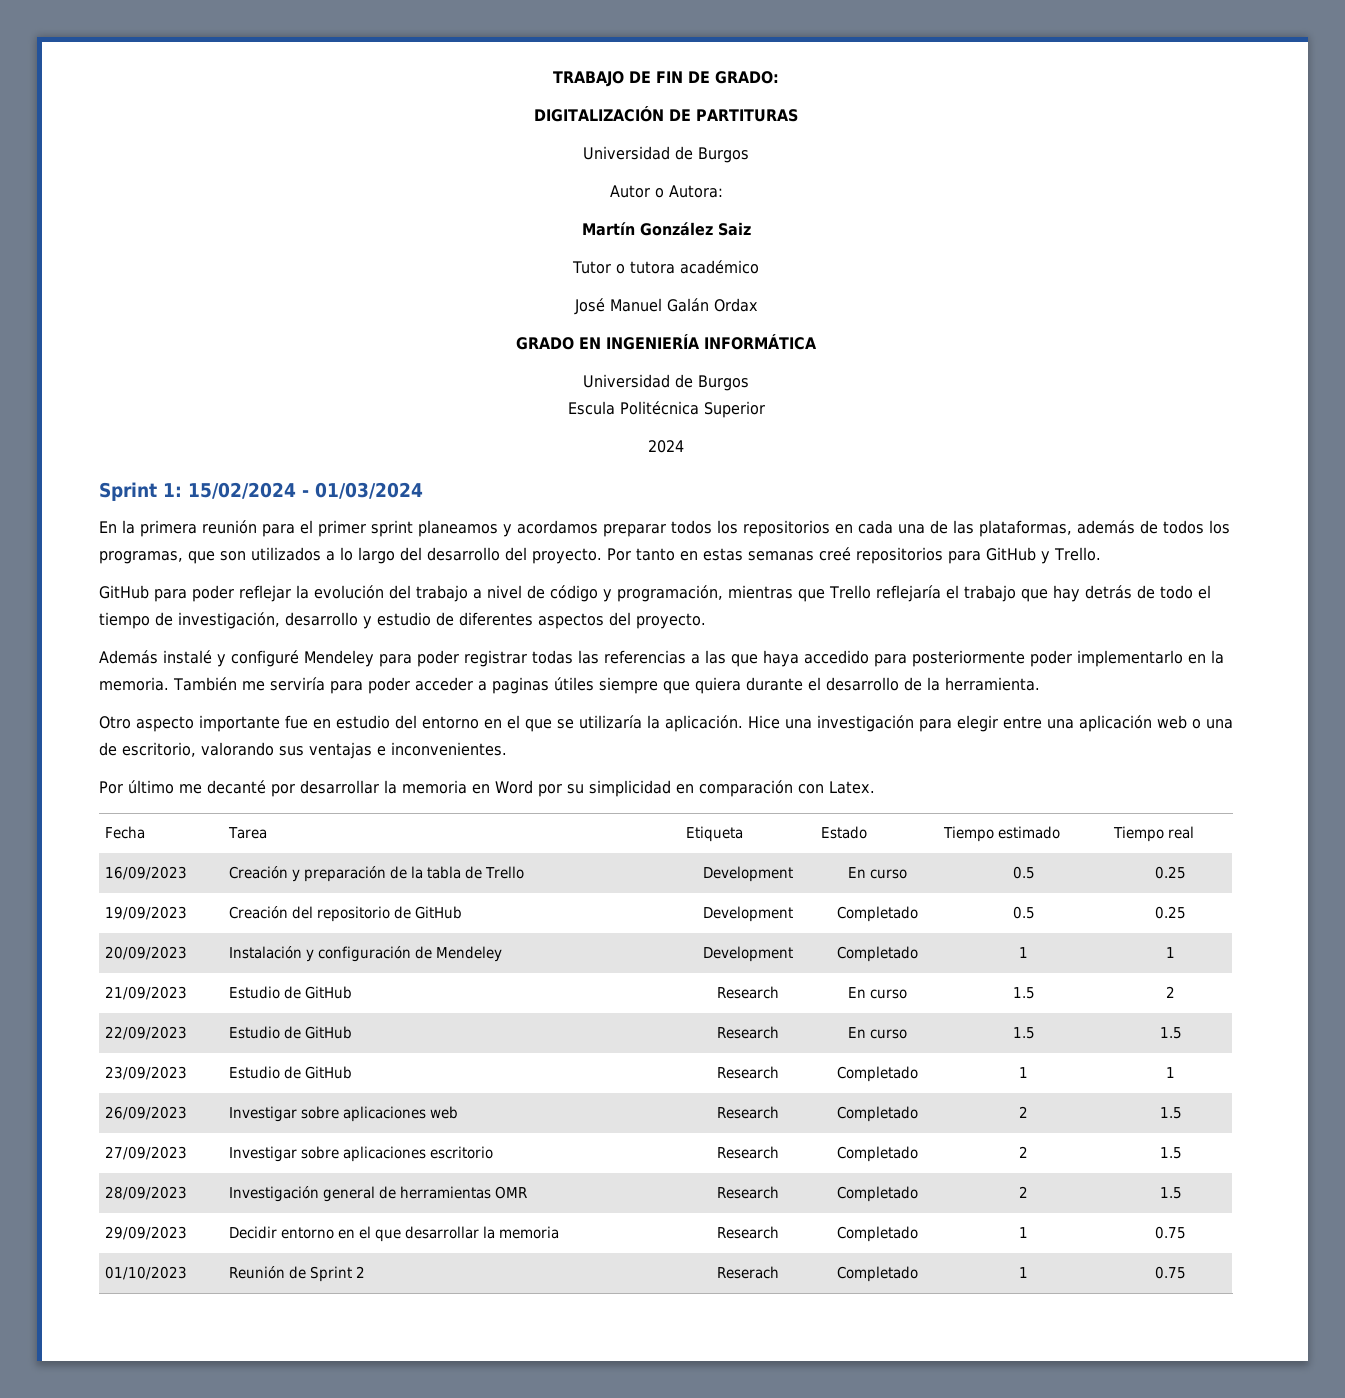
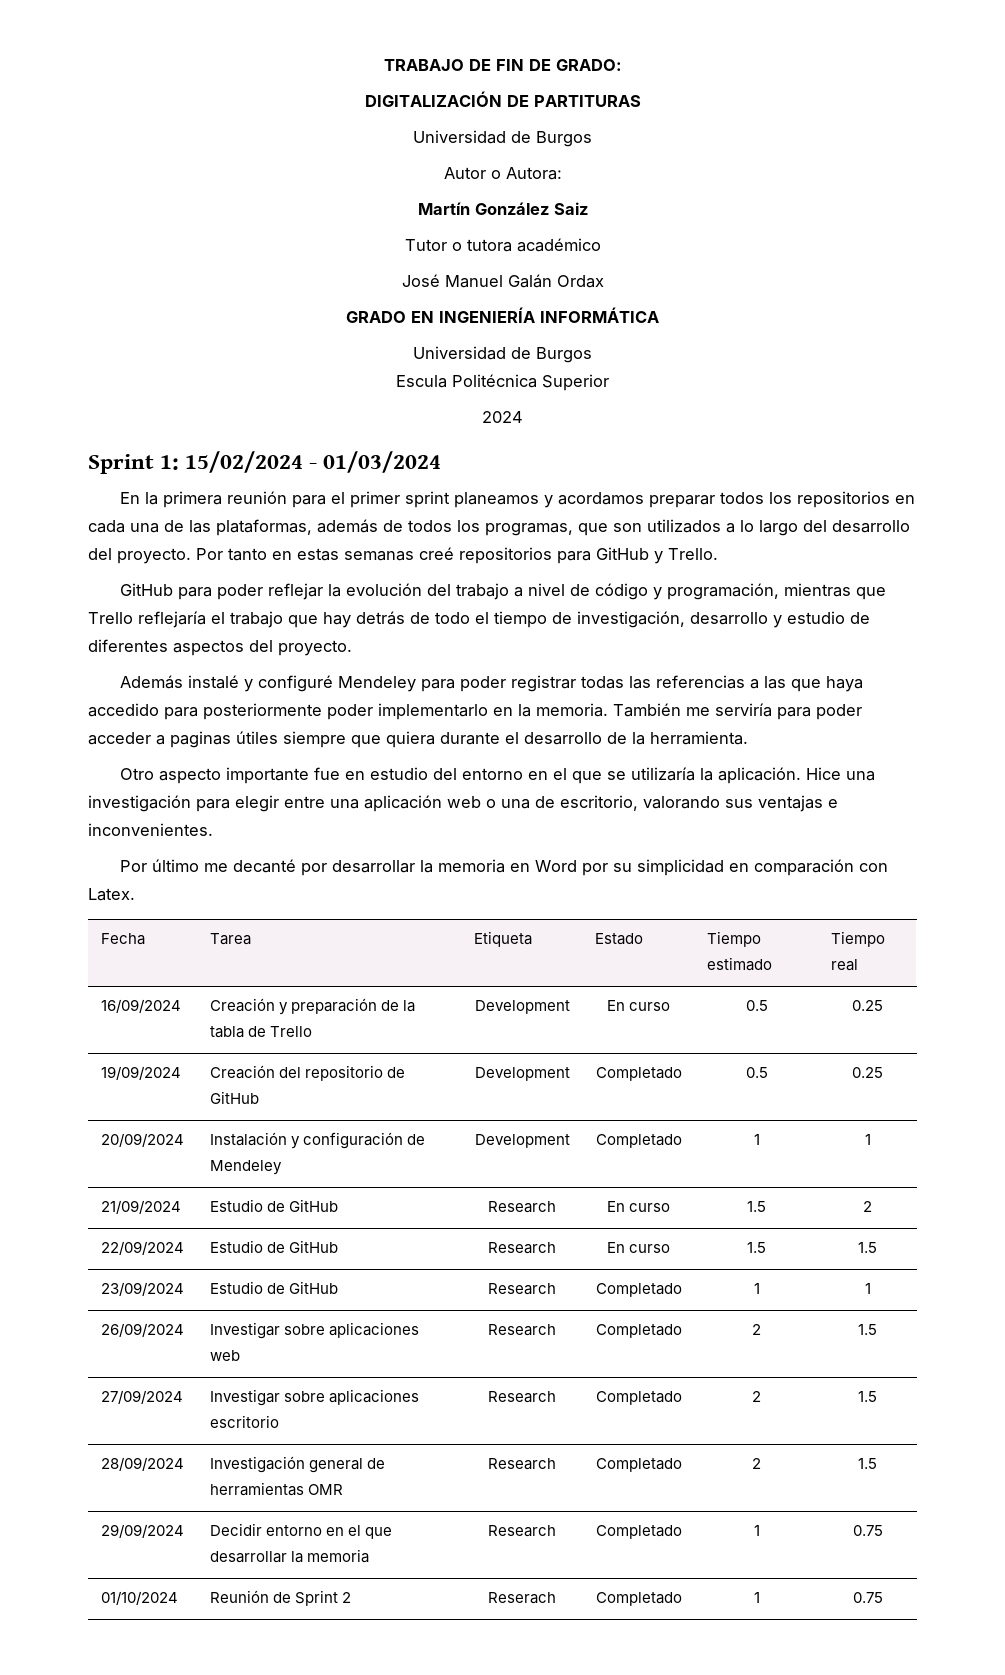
- 16/09/2023 | Creación y preparación de la tabla de Trello | Development | En curso | 0.5 | 0.25
+ 16/09/2024 | Creación y preparación de la tabla de Trello | Development | En curso | 0.5 | 0.25
- 19/09/2023 | Creación del repositorio de GitHub | Development | Completado | 0.5 | 0.25
+ 19/09/2024 | Creación del repositorio de GitHub | Development | Completado | 0.5 | 0.25
- 20/09/2023 | Instalación y configuración de Mendeley | Development | Completado | 1 | 1
+ 20/09/2024 | Instalación y configuración de Mendeley | Development | Completado | 1 | 1
- 21/09/2023 | Estudio de GitHub | Research | En curso | 1.5 | 2
+ 21/09/2024 | Estudio de GitHub | Research | En curso | 1.5 | 2
- 22/09/2023 | Estudio de GitHub | Research | En curso | 1.5 | 1.5
+ 22/09/2024 | Estudio de GitHub | Research | En curso | 1.5 | 1.5
- 23/09/2023 | Estudio de GitHub | Research | Completado | 1 | 1
+ 23/09/2024 | Estudio de GitHub | Research | Completado | 1 | 1
- 26/09/2023 | Investigar sobre aplicaciones web | Research | Completado | 2 | 1.5
+ 26/09/2024 | Investigar sobre aplicaciones web | Research | Completado | 2 | 1.5
- 27/09/2023 | Investigar sobre aplicaciones escritorio | Research | Completado | 2 | 1.5
+ 27/09/2024 | Investigar sobre aplicaciones escritorio | Research | Completado | 2 | 1.5
- 28/09/2023 | Investigación general de herramientas OMR | Research | Completado | 2 | 1.5
+ 28/09/2024 | Investigación general de herramientas OMR | Research | Completado | 2 | 1.5
- 29/09/2023 | Decidir entorno en el que desarrollar la memoria | Research | Completado | 1 | 0.75
+ 29/09/2024 | Decidir entorno en el que desarrollar la memoria | Research | Completado | 1 | 0.75
- 01/10/2023 | Reunión de Sprint 2 | Reserach | Completado | 1 | 0.75
+ 01/10/2024 | Reunión de Sprint 2 | Reserach | Completado | 1 | 0.75

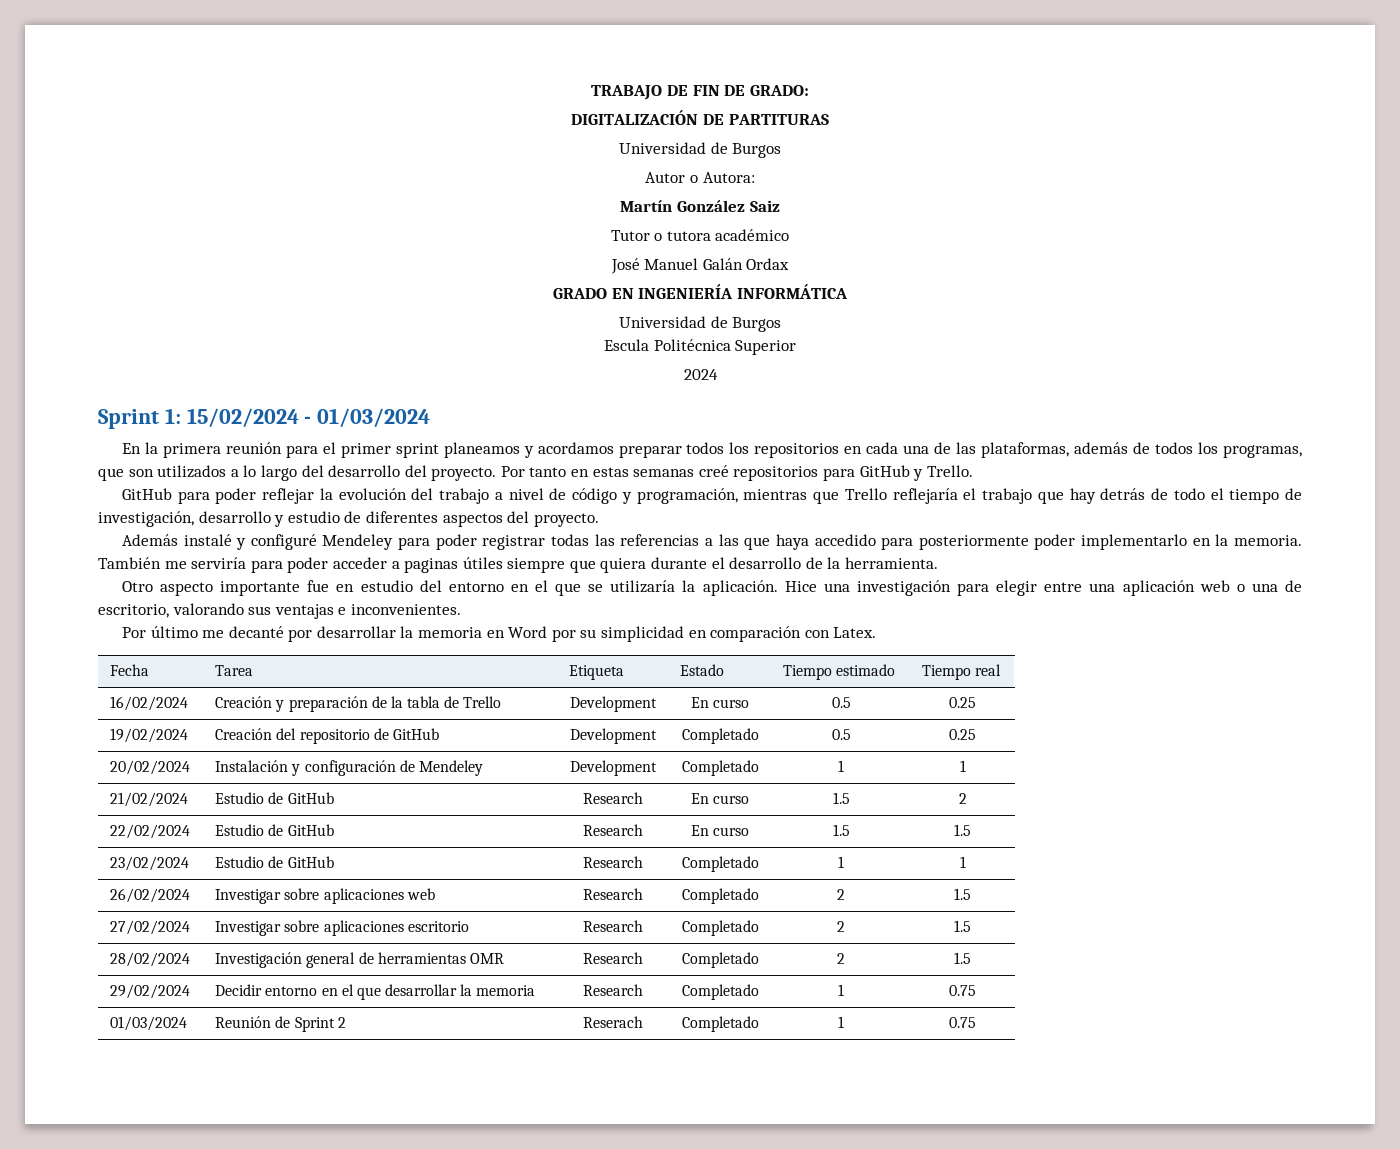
- 16/09/2024 | Creación y preparación de la tabla de Trello | Development | En curso | 0.5 | 0.25
+ 16/02/2024 | Creación y preparación de la tabla de Trello | Development | En curso | 0.5 | 0.25
- 19/09/2024 | Creación del repositorio de GitHub | Development | Completado | 0.5 | 0.25
+ 19/02/2024 | Creación del repositorio de GitHub | Development | Completado | 0.5 | 0.25
- 20/09/2024 | Instalación y configuración de Mendeley | Development | Completado | 1 | 1
+ 20/02/2024 | Instalación y configuración de Mendeley | Development | Completado | 1 | 1
- 21/09/2024 | Estudio de GitHub | Research | En curso | 1.5 | 2
+ 21/02/2024 | Estudio de GitHub | Research | En curso | 1.5 | 2
- 22/09/2024 | Estudio de GitHub | Research | En curso | 1.5 | 1.5
+ 22/02/2024 | Estudio de GitHub | Research | En curso | 1.5 | 1.5
- 23/09/2024 | Estudio de GitHub | Research | Completado | 1 | 1
+ 23/02/2024 | Estudio de GitHub | Research | Completado | 1 | 1
- 26/09/2024 | Investigar sobre aplicaciones web | Research | Completado | 2 | 1.5
+ 26/02/2024 | Investigar sobre aplicaciones web | Research | Completado | 2 | 1.5
- 27/09/2024 | Investigar sobre aplicaciones escritorio | Research | Completado | 2 | 1.5
+ 27/02/2024 | Investigar sobre aplicaciones escritorio | Research | Completado | 2 | 1.5
- 28/09/2024 | Investigación general de herramientas OMR | Research | Completado | 2 | 1.5
+ 28/02/2024 | Investigación general de herramientas OMR | Research | Completado | 2 | 1.5
- 29/09/2024 | Decidir entorno en el que desarrollar la memoria | Research | Completado | 1 | 0.75
+ 29/02/2024 | Decidir entorno en el que desarrollar la memoria | Research | Completado | 1 | 0.75
- 01/10/2024 | Reunión de Sprint 2 | Reserach | Completado | 1 | 0.75
+ 01/03/2024 | Reunión de Sprint 2 | Reserach | Completado | 1 | 0.75

